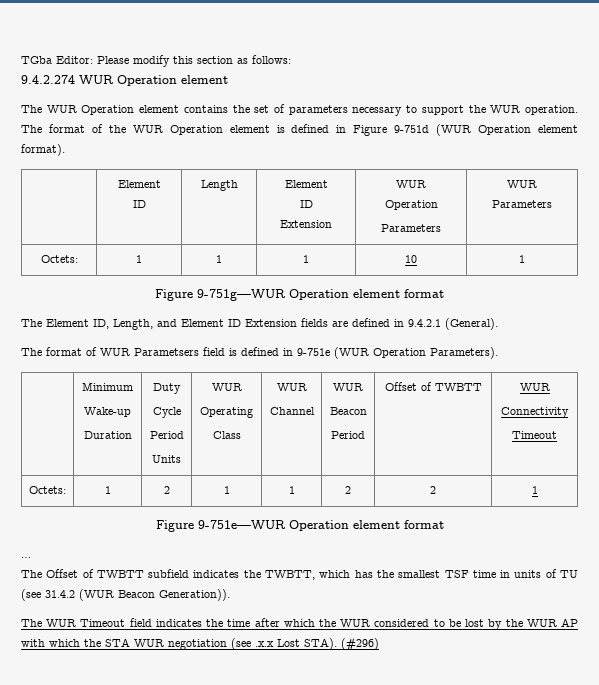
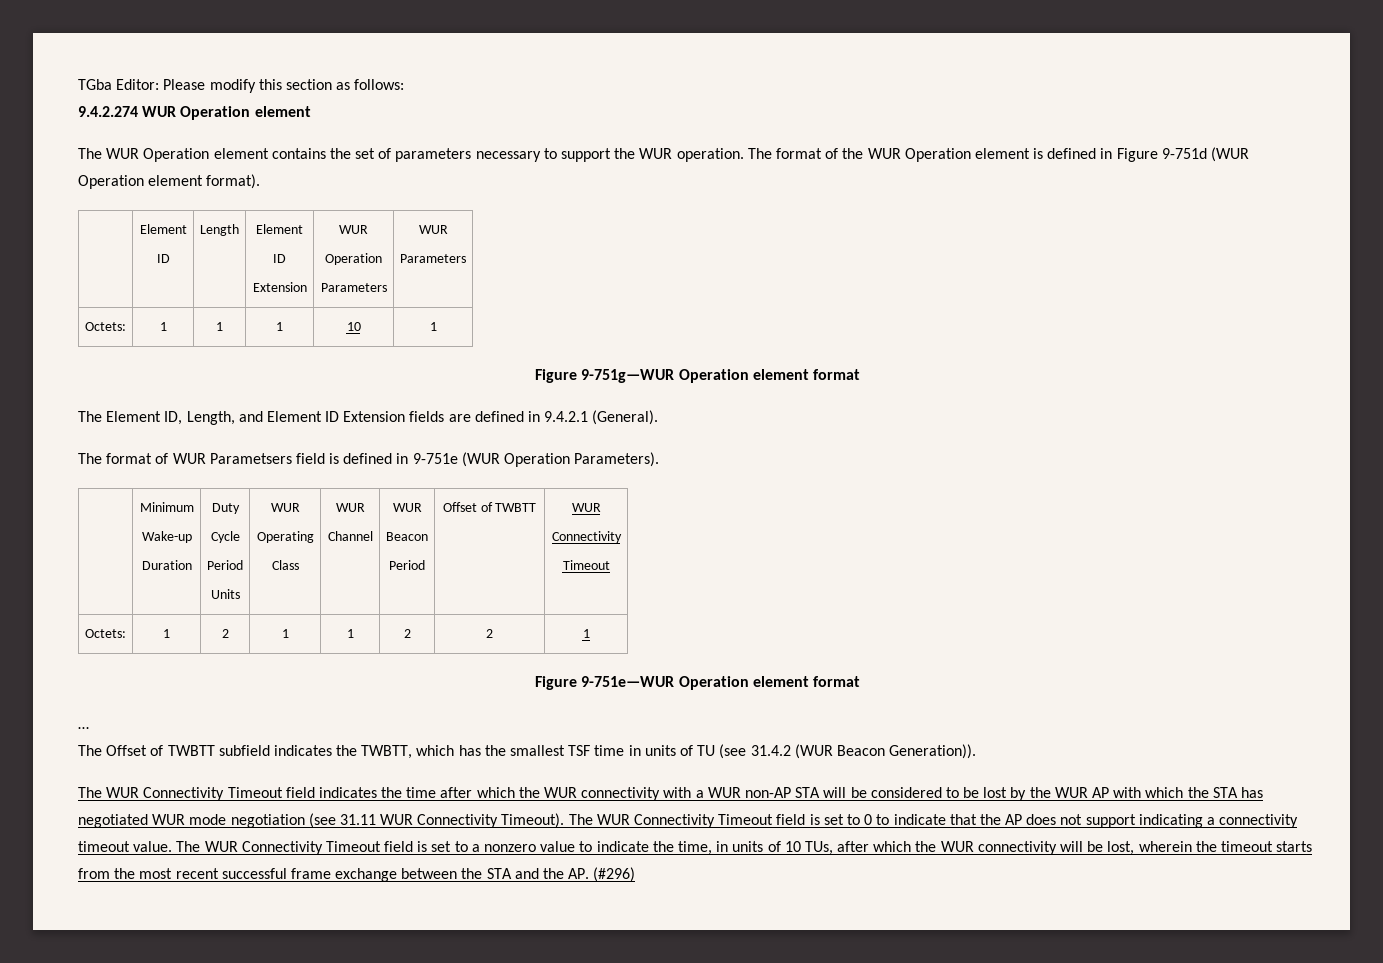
- The WUR Timeout field indicates the time after which the WUR considered to be lost by the WUR AP with which the STA WUR negotiation (see .x.x Lost STA). (#296)
+ The WUR Connectivity Timeout field indicates the time after which the WUR connectivity with a WUR non-AP STA will be considered to be lost by the WUR AP with which the STA has negotiated WUR mode negotiation (see 31.11 WUR Connectivity Timeout). The WUR Connectivity Timeout field is set to 0 to indicate that the AP does not support indicating a connectivity timeout value. The WUR Connectivity Timeout field is set to a nonzero value to indicate the time, in units of 10 TUs, after which the WUR connectivity will be lost, wherein the timeout starts from the most recent successful frame exchange between the STA and the AP. (#296)

